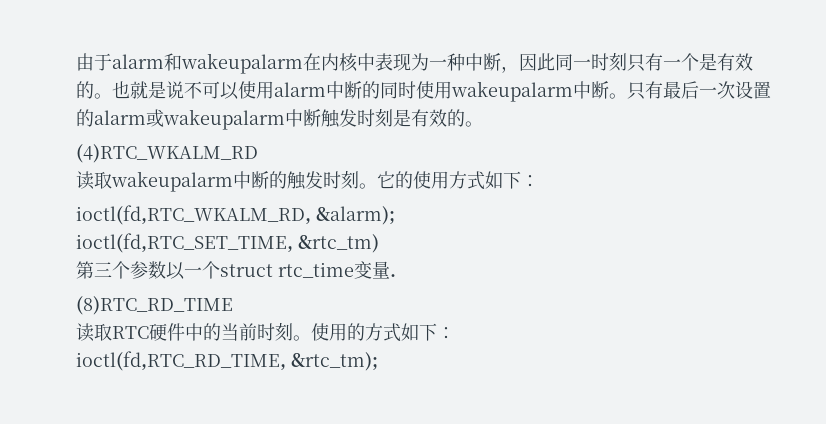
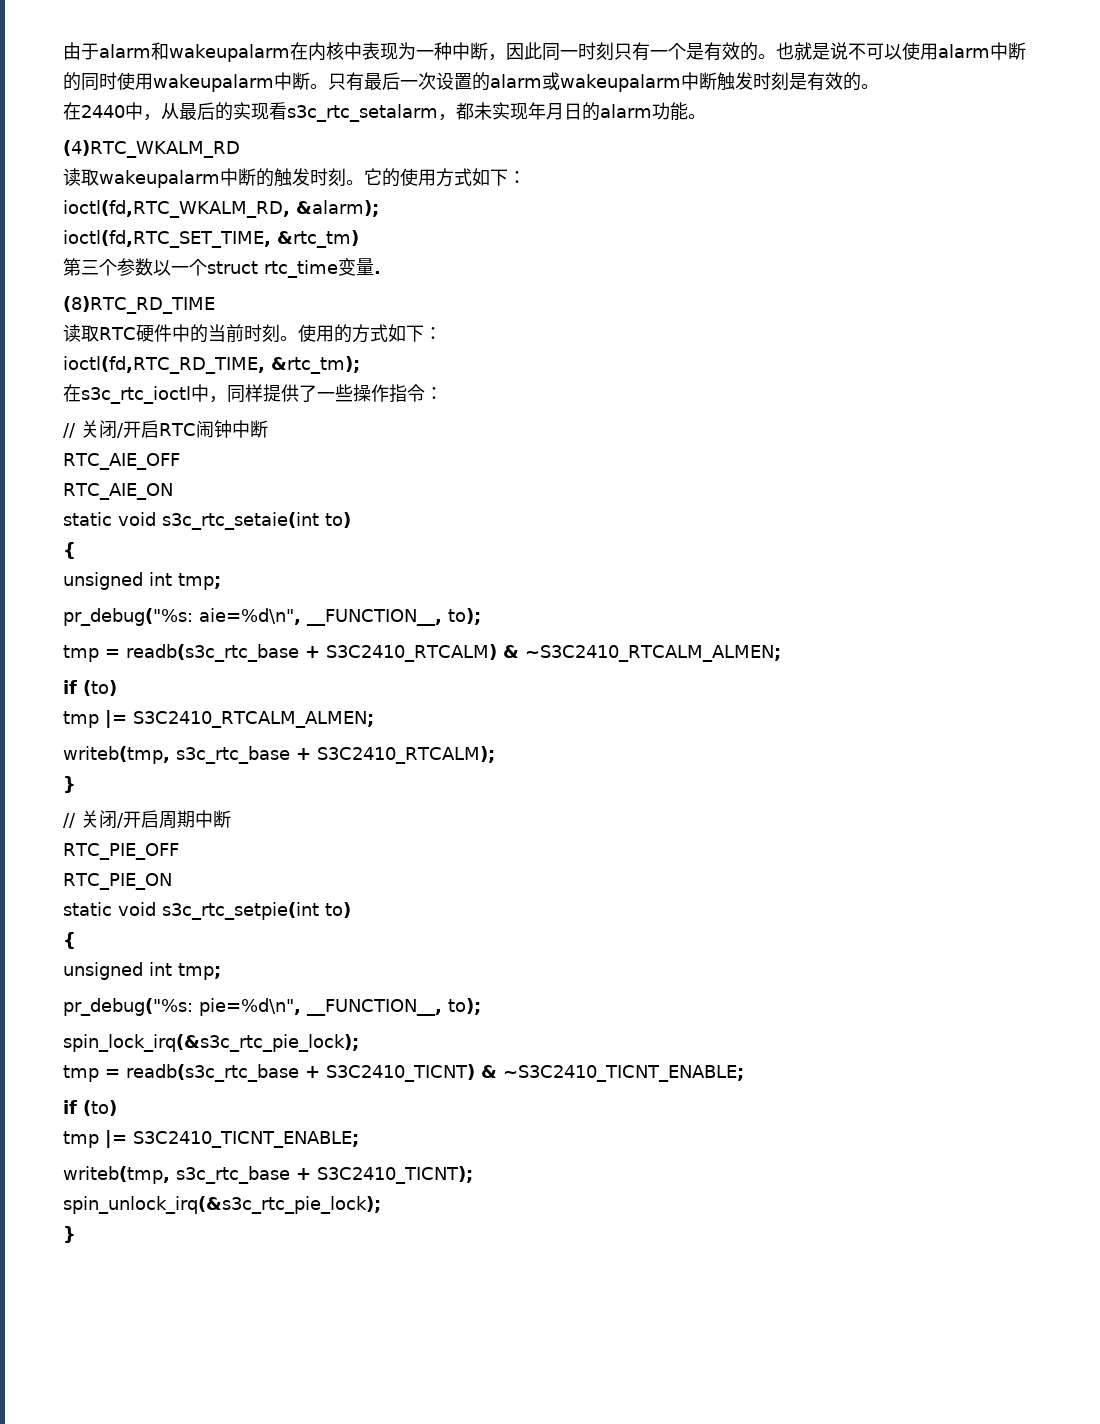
+ 在2440中，从最后的实现看s3c_rtc_setalarm，都未实现年月日的alarm功能。
+ 在s3c_rtc_ioctl中，同样提供了一些操作指令：
+ // 关闭/开启RTC闹钟中断
+ RTC_AIE_OFF
+ RTC_AIE_ON
+ static void s3c_rtc_setaie(int to)
+ {
+ unsigned int tmp;
+ pr_debug("%s: aie=%d\n", __FUNCTION__, to);
+ tmp = readb(s3c_rtc_base + S3C2410_RTCALM) & ~S3C2410_RTCALM_ALMEN;
+ if (to)
+ tmp |= S3C2410_RTCALM_ALMEN;
+ writeb(tmp, s3c_rtc_base + S3C2410_RTCALM);
+ }
+ // 关闭/开启周期中断
+ RTC_PIE_OFF
+ RTC_PIE_ON
+ static void s3c_rtc_setpie(int to)
+ {
+ unsigned int tmp;
+ pr_debug("%s: pie=%d\n", __FUNCTION__, to);
+ spin_lock_irq(&s3c_rtc_pie_lock);
+ tmp = readb(s3c_rtc_base + S3C2410_TICNT) & ~S3C2410_TICNT_ENABLE;
+ if (to)
+ tmp |= S3C2410_TICNT_ENABLE;
+ writeb(tmp, s3c_rtc_base + S3C2410_TICNT);
+ spin_unlock_irq(&s3c_rtc_pie_lock);
+ }

